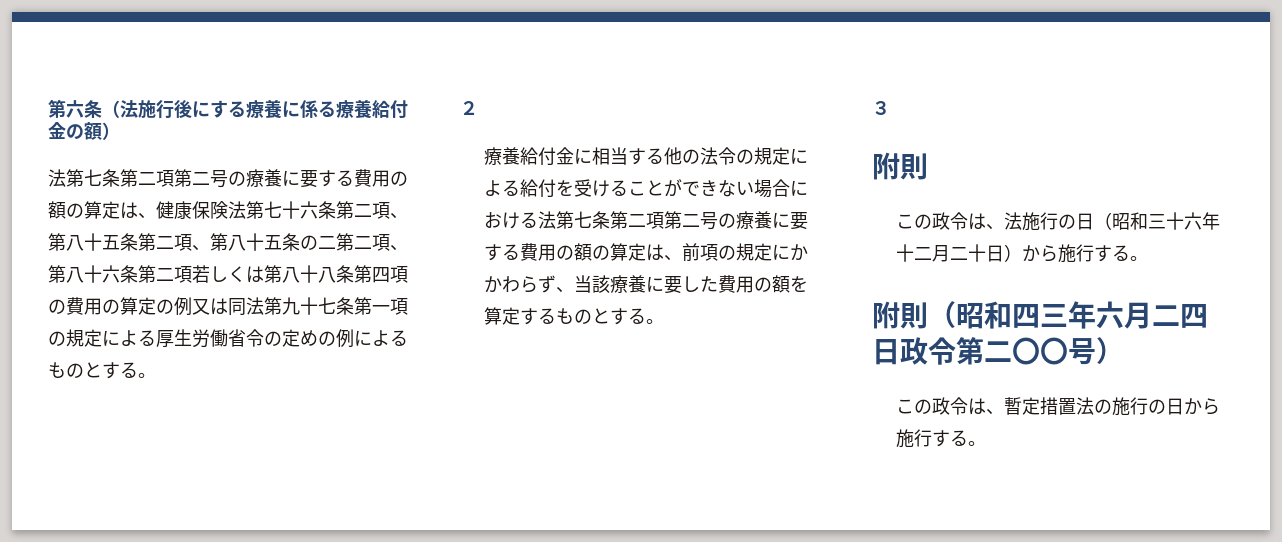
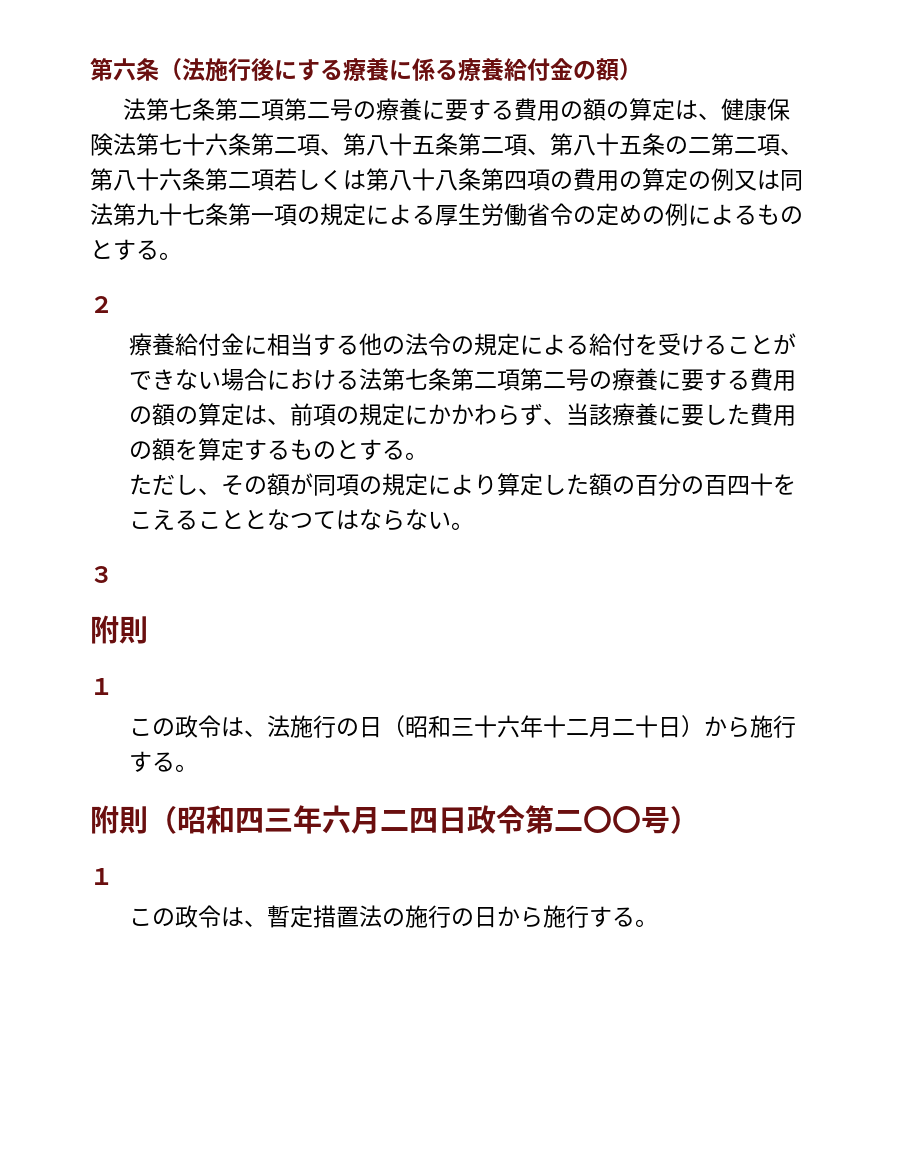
+ ただし、その額が同項の規定により算定した額の百分の百四十をこえることとなつてはならない。
  ３
  附則
+ １
  附則（昭和四三年六月二四日政令第二〇〇号）
+ １

